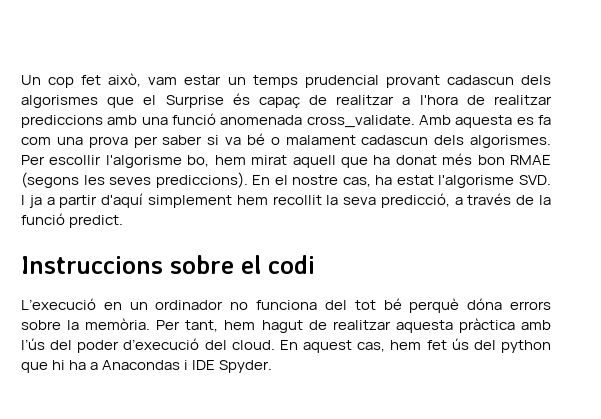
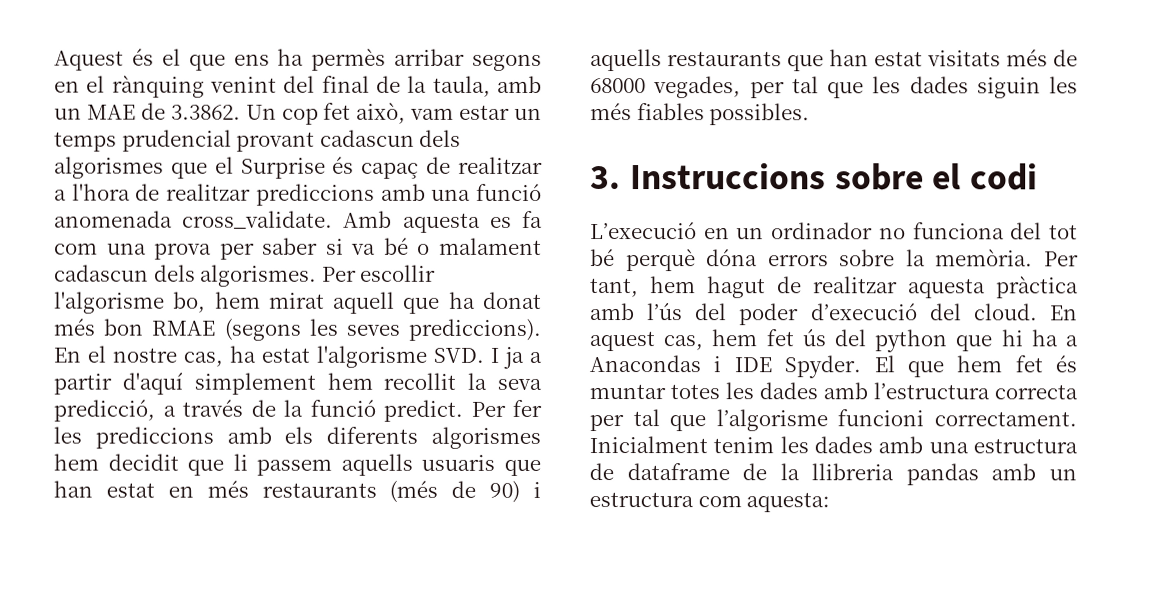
- Un cop fet això, vam estar un temps prudencial provant cadascun dels algorismes que el Surprise és capaç de realitzar a l'hora de realitzar prediccions amb una funció anomenada cross_validate.
+ Aquest és el que ens ha permès arribar segons en el rànquing venint del final de la taula, amb un MAE de 3.3862. Un cop fet això, vam estar un temps prudencial provant cadascun dels algorismes que el Surprise és capaç de realitzar a l'hora de realitzar prediccions amb una funció anomenada cross_validate.
- En el nostre cas, ha estat l'algorisme SVD. I ja a partir d'aquí simplement hem recollit la seva predicció, a través de la funció predict.
- Instruccions sobre el codi
+ En el nostre cas, ha estat l'algorisme SVD. I ja a partir d'aquí simplement hem recollit la seva predicció, a través de la funció predict. Per fer les prediccions amb els diferents algorismes hem decidit que li passem aquells usuaris que han estat en més restaurants (més de 90) i aquells restaurants que han estat visitats més de 68000 vegades, per tal que les dades siguin les més fiables possibles.
+ 3. Instruccions sobre el codi
+ El que hem fet és muntar totes les dades amb l’estructura correcta per tal que l’algorisme funcioni correctament. Inicialment tenim les dades amb una estructura de dataframe de la llibreria pandas amb un estructura com aquesta:

